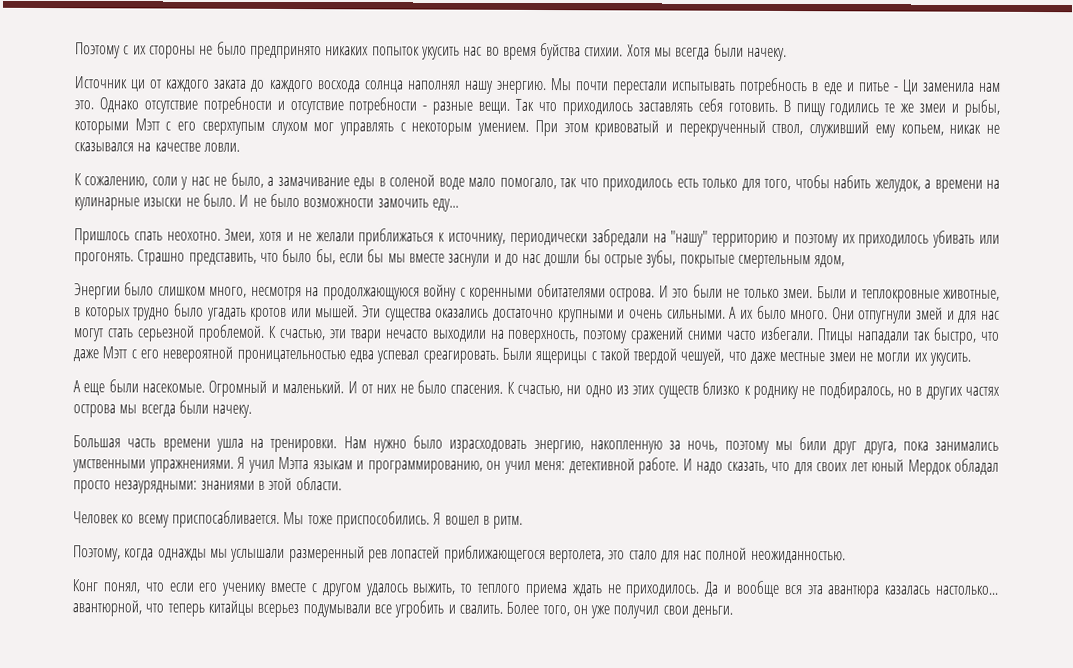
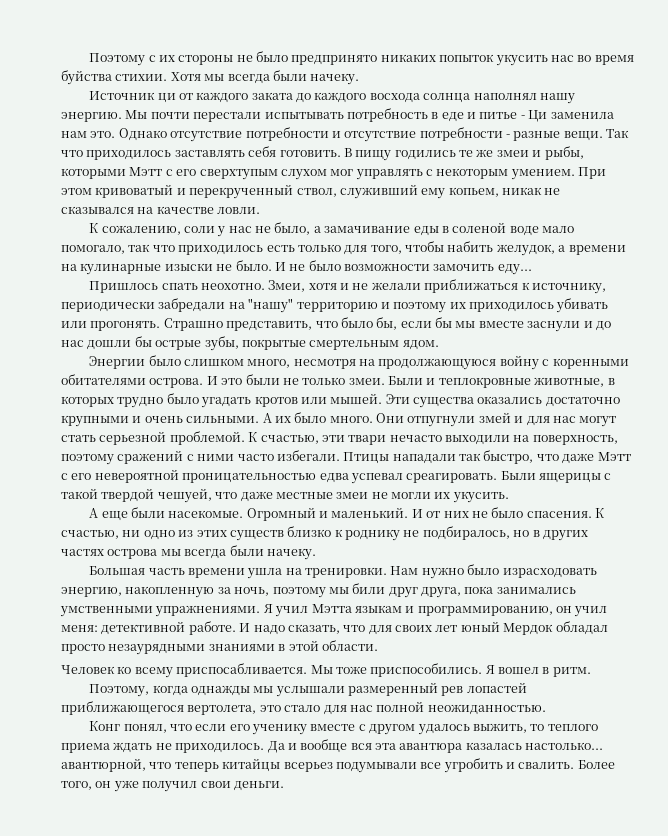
- Страшно представить, что было бы, если бы мы вместе заснули и до нас дошли бы острые зубы, покрытые смертельным ядом,
+ Страшно представить, что было бы, если бы мы вместе заснули и до нас дошли бы острые зубы, покрытые смертельным ядом.
- К счастью, эти твари нечасто выходили на поверхность, поэтому сражений сними часто избегали.
+ К счастью, эти твари нечасто выходили на поверхность, поэтому сражений с ними часто избегали.
- И надо сказать, что для своих лет юный Мердок обладал просто незаурядными: знаниями в этой области.
+ И надо сказать, что для своих лет юный Мердок обладал просто незаурядными знаниями в этой области.

